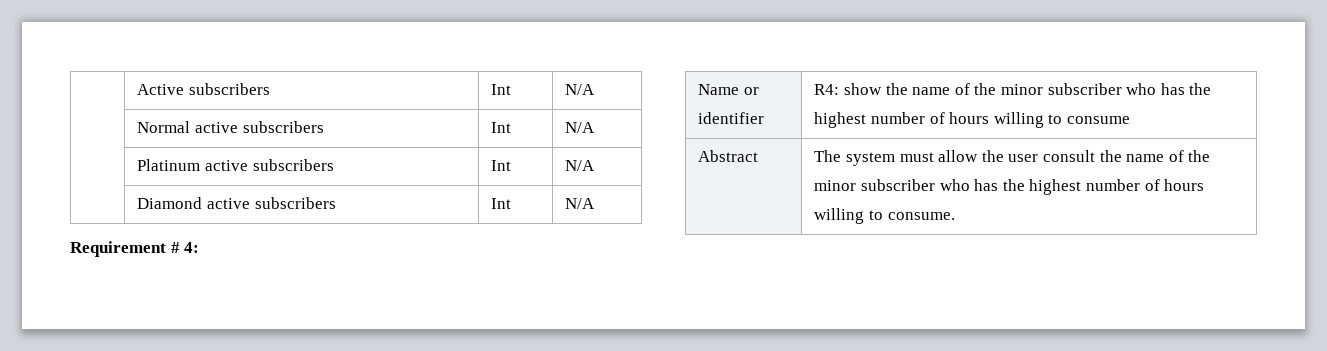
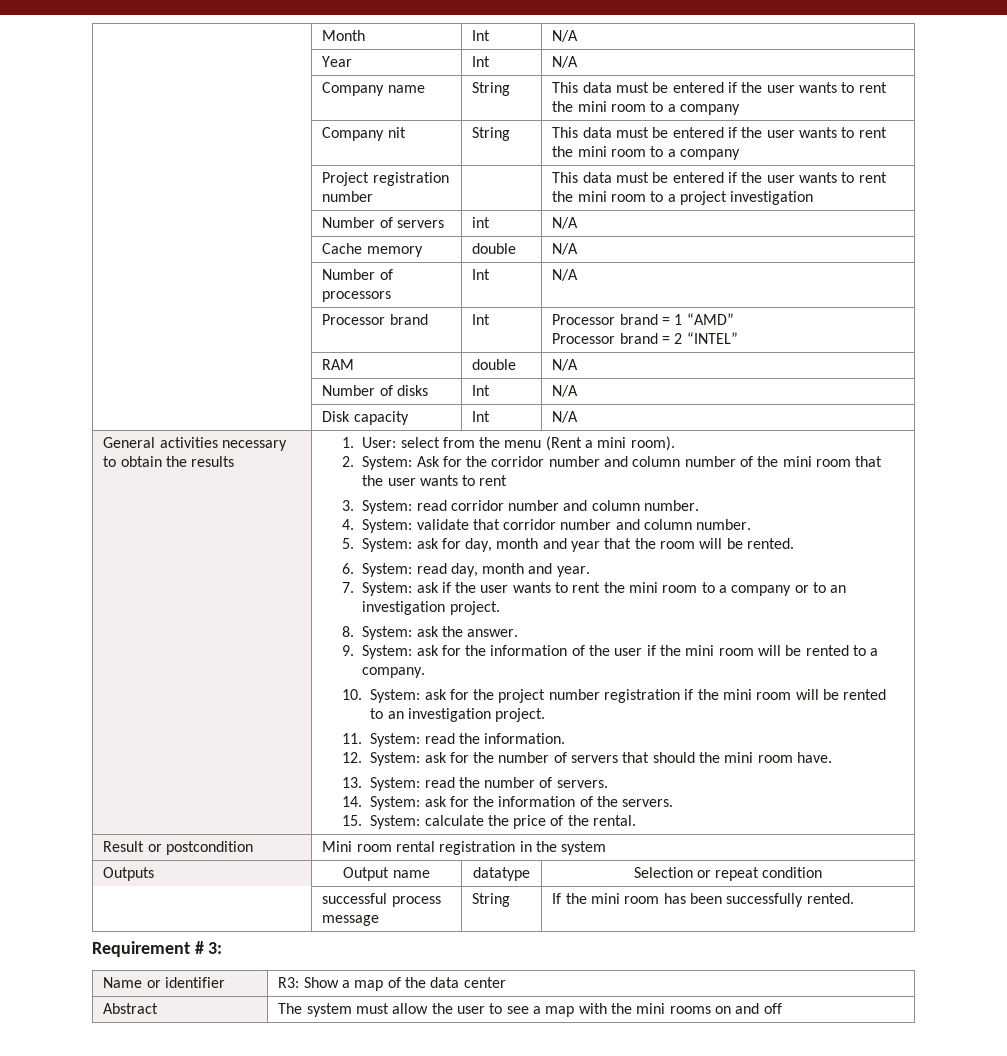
- | Active subscribers | Int | N/A
- | Normal active subscribers | Int | N/A
- | Platinum active subscribers | Int | N/A
- | Diamond active subscribers | Int | N/A
+ | Month | Int | N/A
+ | Year | Int | N/A
+ | Company name | String | This data must be entered if the user wants to rent the mini room to a company
+ | Company nit | String | This data must be entered if the user wants to rent the mini room to a company
+ | Project registration number | | This data must be entered if the user wants to rent the mini room to a project investigation
+ | Number of servers | int | N/A
+ | Cache memory | double | N/A
+ | Number of processors | Int | N/A
+ | Processor brand | Int | Processor brand = 1 “AMD”
+ Processor brand = 2 “INTEL”
+ | RAM | double | N/A
+ | Number of disks | Int | N/A
+ | Disk capacity | Int | N/A
+ General activities necessary to obtain the results | 1. User: select from the menu (Rent a mini room).
+ 2. System: Ask for the corridor number and column number of the mini room that the user wants to rent
+ 3. System: read corridor number and column number.
+ 4. System: validate that corridor number and column number.
+ 5. System: ask for day, month and year that the room will be rented.
+ 6. System: read day, month and year.
+ 7. System: ask if the user wants to rent the mini room to a company or to an investigation project.
+ 8. System: ask the answer.
+ 9. System: ask for the information of the user if the mini room will be rented to a company.
+ 10. System: ask for the project number registration if the mini room will be rented to an investigation project.
+ 11. System: read the information.
+ 12. System: ask for the number of servers that should the mini room have.
+ 13. System: read the number of servers.
+ 14. System: ask for the information of the servers.
+ 15. System: calculate the price of the rental.
+ Result or postcondition | Mini room rental registration in the system
+ Outputs | Output name | datatype | Selection or repeat condition
+ | successful process message | String | If the mini room has been successfully rented.
- Requirement # 4:
+ Requirement # 3:
- Name or identifier | R4: show the name of the minor subscriber who has the highest number of hours willing to consume
+ Name or identifier | R3: Show a map of the data center
- Abstract | The system must allow the user consult the name of the minor subscriber who has the highest number of hours willing to consume.
+ Abstract | The system must allow the user to see a map with the mini rooms on and off

